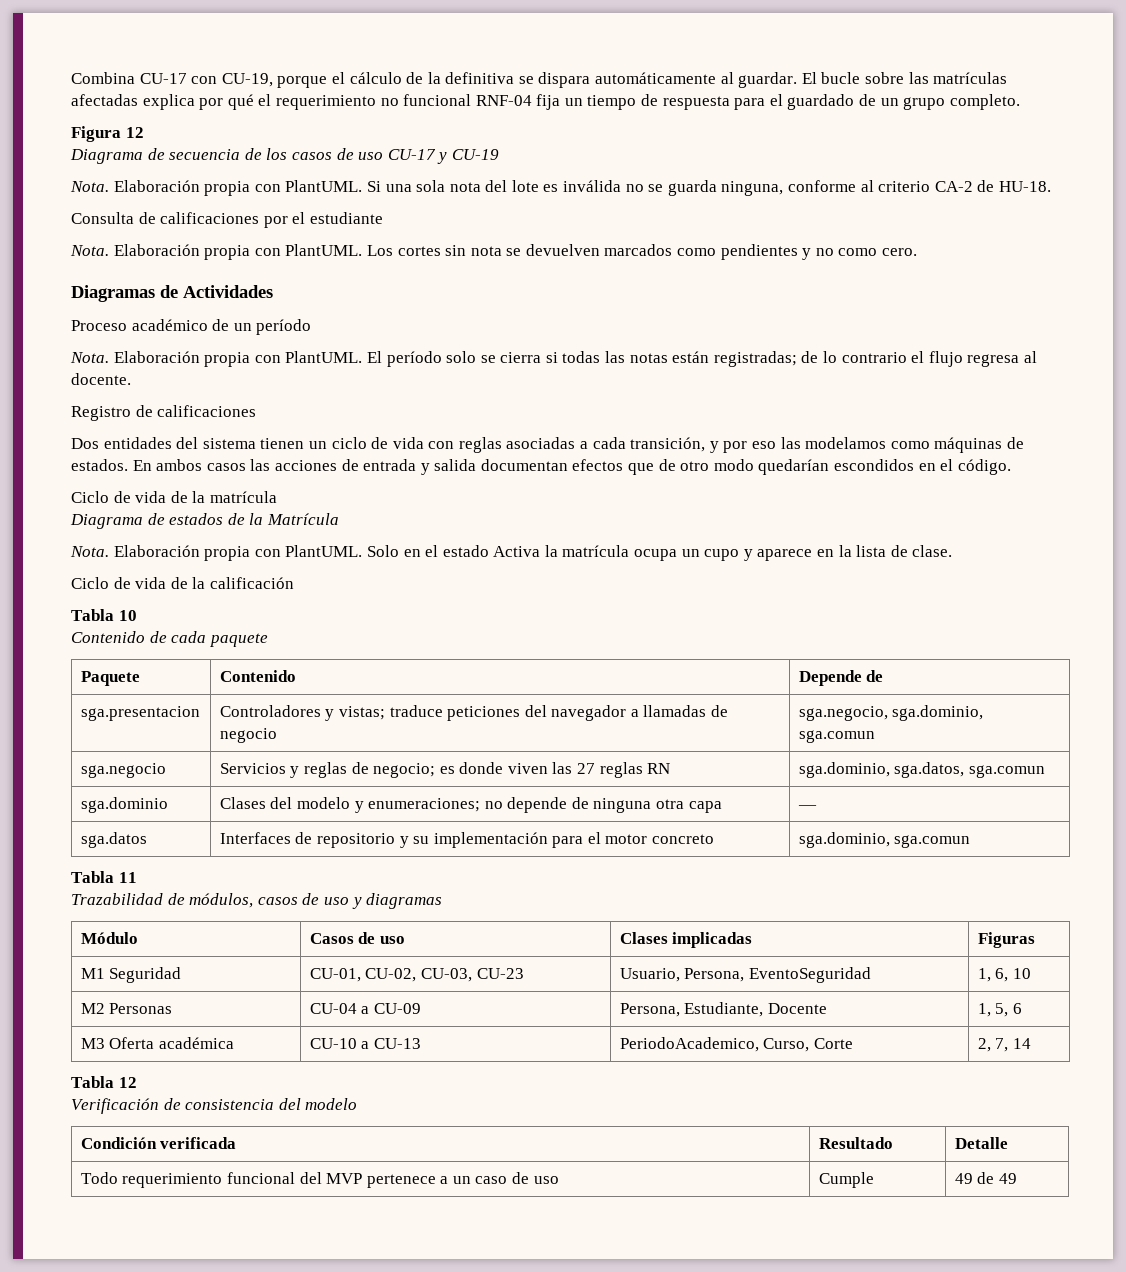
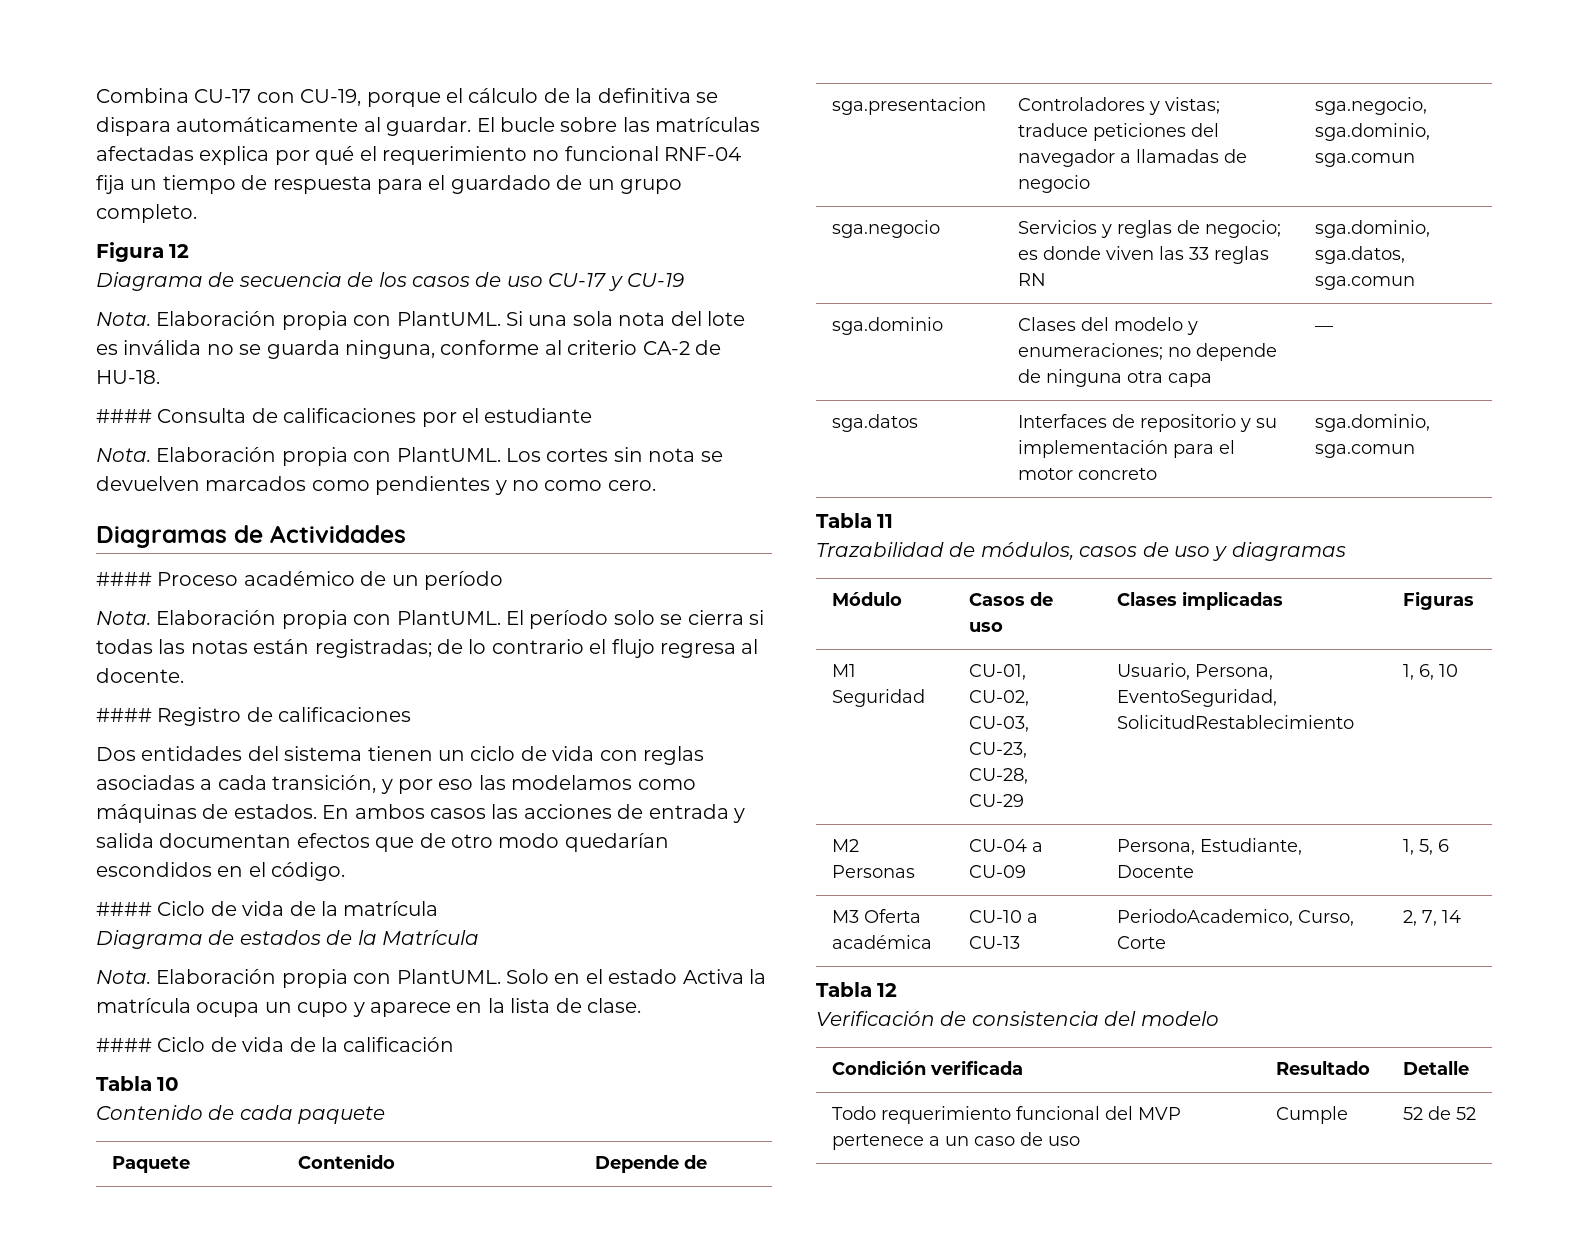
- Consulta de calificaciones por el estudiante
+ #### Consulta de calificaciones por el estudiante
- Proceso académico de un período
+ #### Proceso académico de un período
- Registro de calificaciones
+ #### Registro de calificaciones
- Ciclo de vida de la matrícula
+ #### Ciclo de vida de la matrícula
- Ciclo de vida de la calificación
+ #### Ciclo de vida de la calificación
- sga.negocio | Servicios y reglas de negocio; es donde viven las 27 reglas RN | sga.dominio, sga.datos, sga.comun
+ sga.negocio | Servicios y reglas de negocio; es donde viven las 33 reglas RN | sga.dominio, sga.datos, sga.comun
- M1 Seguridad | CU-01, CU-02, CU-03, CU-23 | Usuario, Persona, EventoSeguridad | 1, 6, 10
+ M1 Seguridad | CU-01, CU-02, CU-03, CU-23, CU-28, CU-29 | Usuario, Persona, EventoSeguridad, SolicitudRestablecimiento | 1, 6, 10
- Todo requerimiento funcional del MVP pertenece a un caso de uso | Cumple | 49 de 49
+ Todo requerimiento funcional del MVP pertenece a un caso de uso | Cumple | 52 de 52

